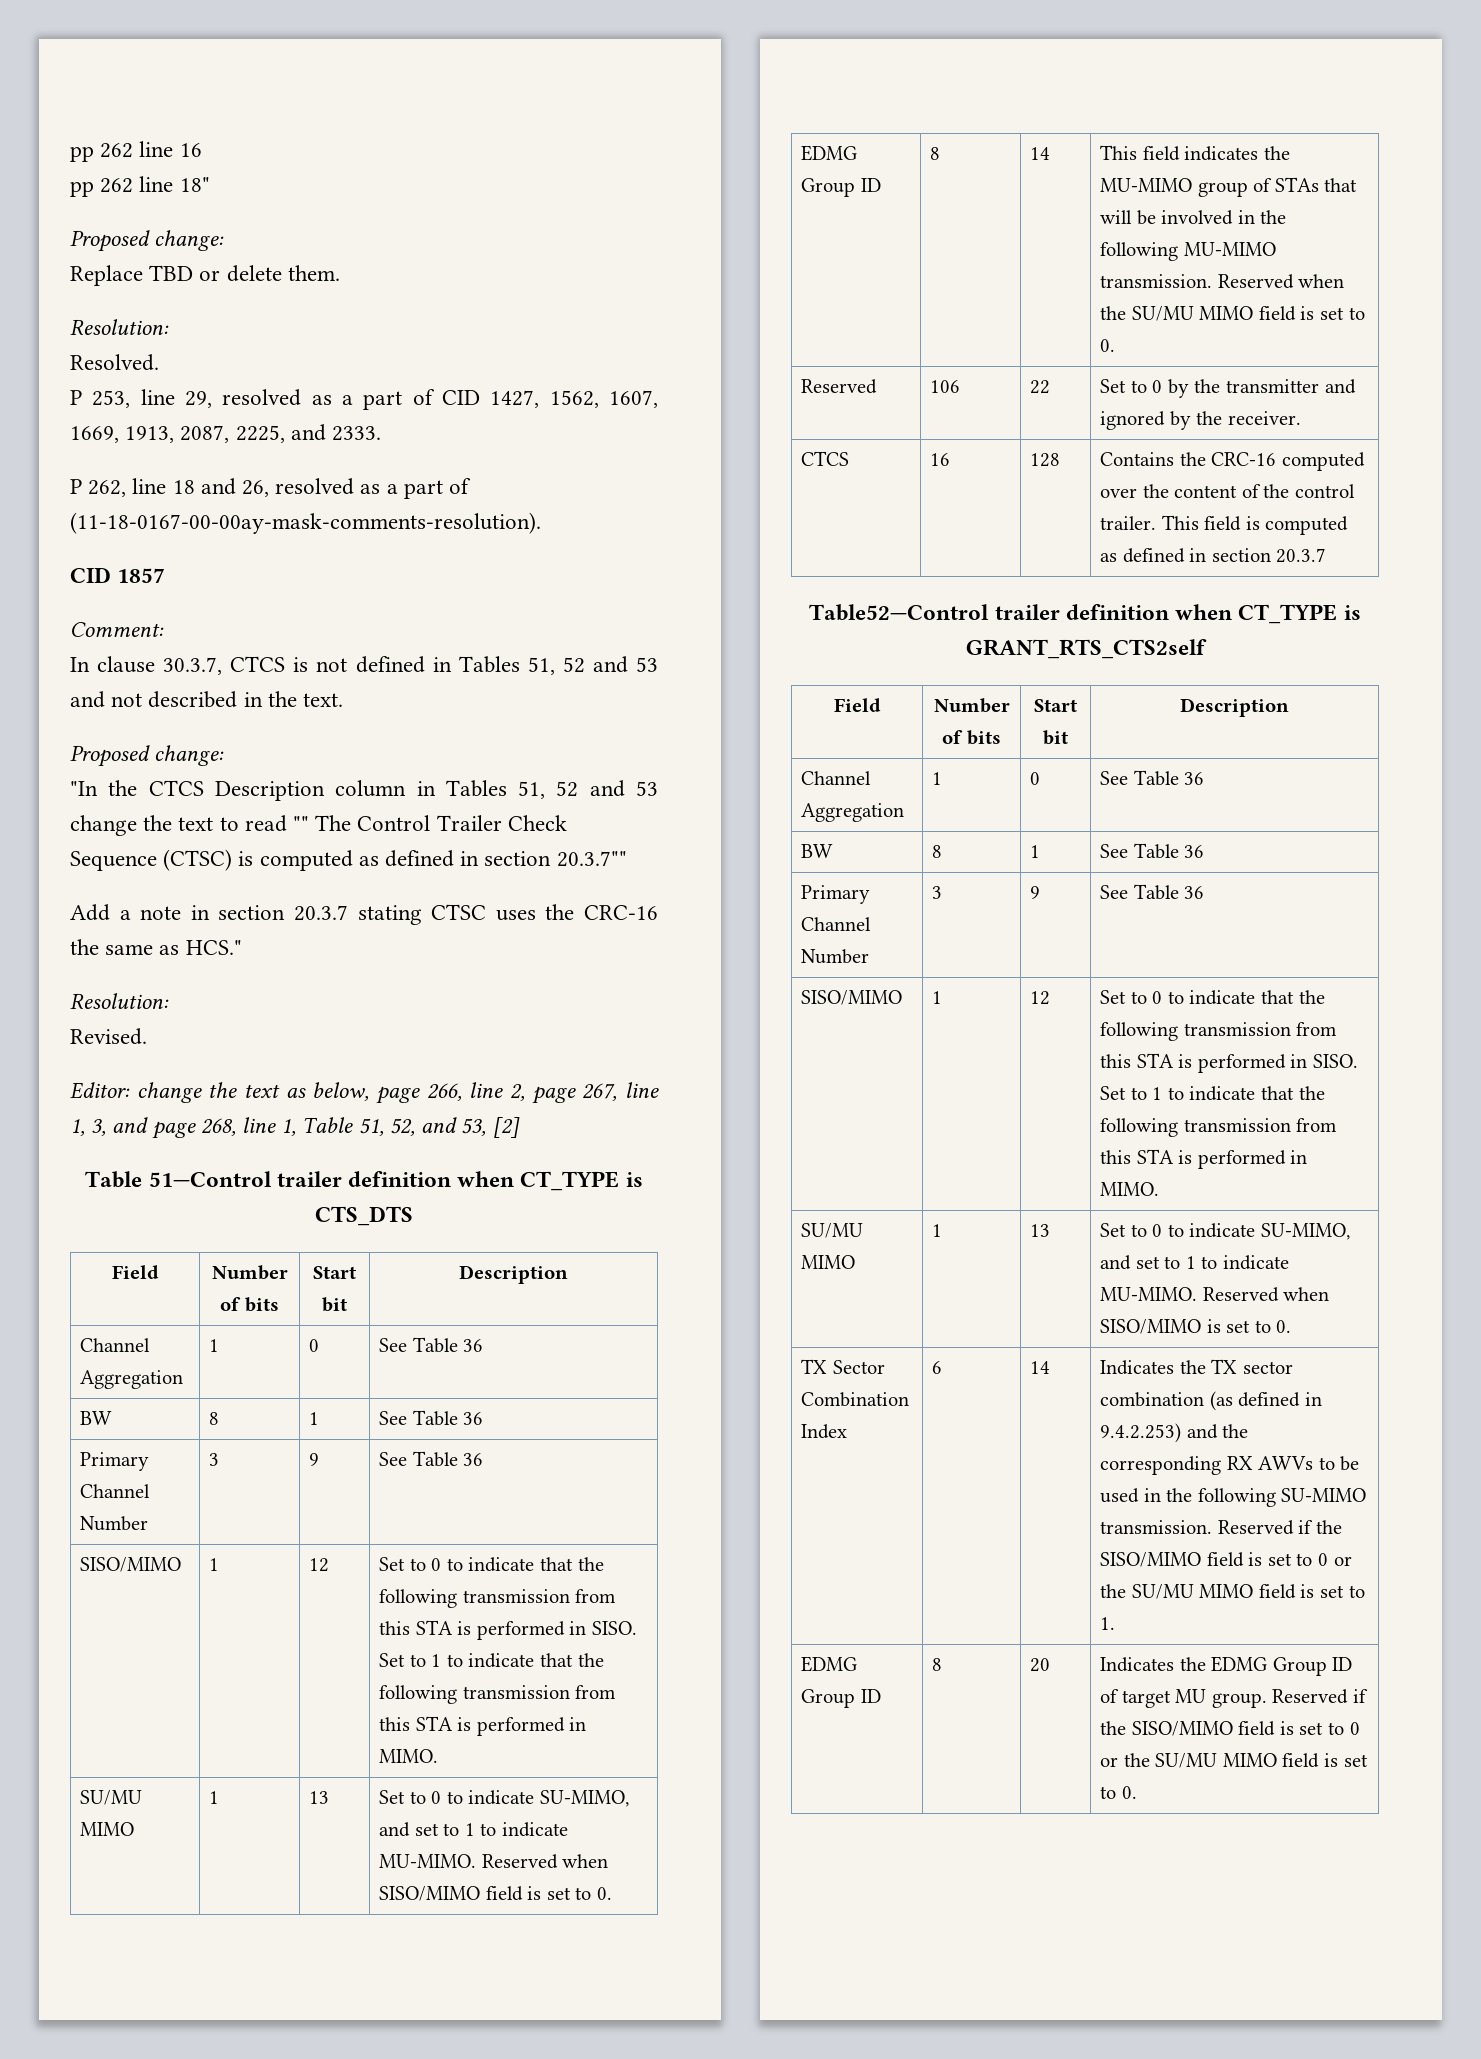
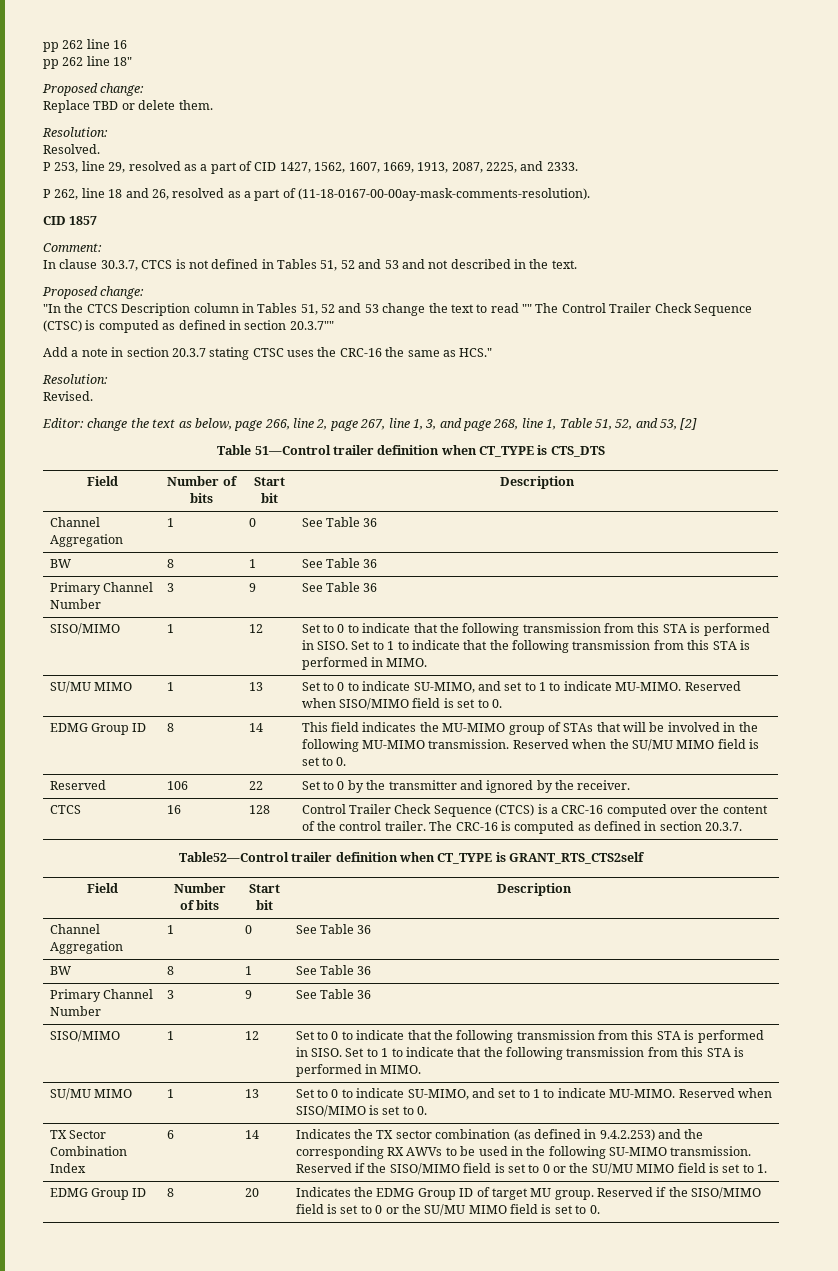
- CTCS | 16 | 128 | Contains the CRC-16 computed over the content of the control trailer. This field is computed as defined in section 20.3.7
+ CTCS | 16 | 128 | Control Trailer Check Sequence (CTCS) is a CRC-16 computed over the content of the control trailer. The CRC-16 is computed as defined in section 20.3.7.

